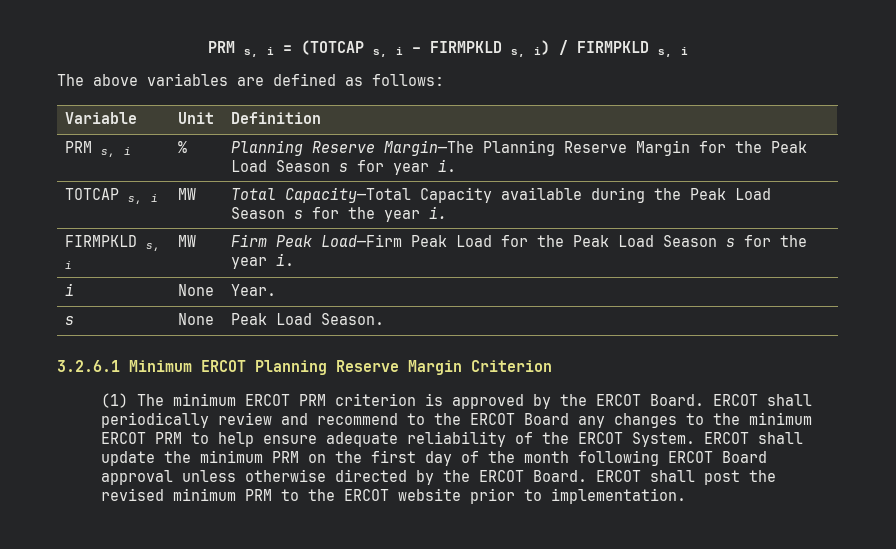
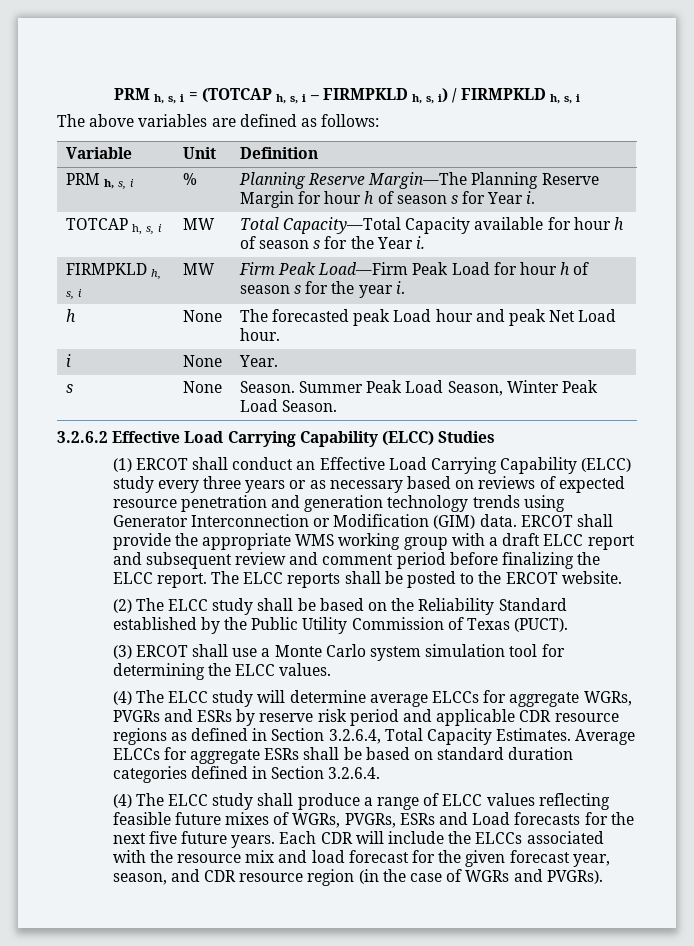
- PRM s, i = (TOTCAP s, i – FIRMPKLD s, i) / FIRMPKLD s, i
+ PRM h, s, i = (TOTCAP h, s, i – FIRMPKLD h, s, i) / FIRMPKLD h, s, i
- PRM s, i | % | Planning Reserve Margin—The Planning Reserve Margin for the Peak Load Season s for year i.
+ PRM h, s, i | % | Planning Reserve Margin—The Planning Reserve Margin for hour h of season s for Year i.
- TOTCAP s, i | MW | Total Capacity—Total Capacity available during the Peak Load Season s for the year i.
+ TOTCAP h, s, i | MW | Total Capacity—Total Capacity available for hour h of season s for the Year i.
- FIRMPKLD s, i | MW | Firm Peak Load—Firm Peak Load for the Peak Load Season s for the year i.
+ FIRMPKLD h, s, i | MW | Firm Peak Load—Firm Peak Load for hour h of season s for the year i.
+ h | None | The forecasted peak Load hour and peak Net Load hour.
- s | None | Peak Load Season.
- 3.2.6.1 Minimum ERCOT Planning Reserve Margin Criterion
- (1) The minimum ERCOT PRM criterion is approved by the ERCOT Board. ERCOT shall periodically review and recommend to the ERCOT Board any changes to the minimum ERCOT PRM to help ensure adequate reliability of the ERCOT System. ERCOT shall update the minimum PRM on the first day of the month following ERCOT Board approval unless otherwise directed by the ERCOT Board. ERCOT shall post the revised minimum PRM to the ERCOT website prior to implementation.
+ s | None | Season. Summer Peak Load Season, Winter Peak Load Season.
+ 3.2.6.2 Effective Load Carrying Capability (ELCC) Studies
+ (1) ERCOT shall conduct an Effective Load Carrying Capability (ELCC) study every three years or as necessary based on reviews of expected resource penetration and generation technology trends using Generator Interconnection or Modification (GIM) data. ERCOT shall provide the appropriate WMS working group with a draft ELCC report and subsequent review and comment period before finalizing the ELCC report. The ELCC reports shall be posted to the ERCOT website.
+ (2) The ELCC study shall be based on the Reliability Standard established by the Public Utility Commission of Texas (PUCT).
+ (3) ERCOT shall use a Monte Carlo system simulation tool for determining the ELCC values.
+ (4) The ELCC study will determine average ELCCs for aggregate WGRs, PVGRs and ESRs by reserve risk period and applicable CDR resource regions as defined in Section 3.2.6.4, Total Capacity Estimates. Average ELCCs for aggregate ESRs shall be based on standard duration categories defined in Section 3.2.6.4.
+ (4) The ELCC study shall produce a range of ELCC values reflecting feasible future mixes of WGRs, PVGRs, ESRs and Load forecasts for the next five future years. Each CDR will include the ELCCs associated with the resource mix and load forecast for the given forecast year, season, and CDR resource region (in the case of WGRs and PVGRs).

